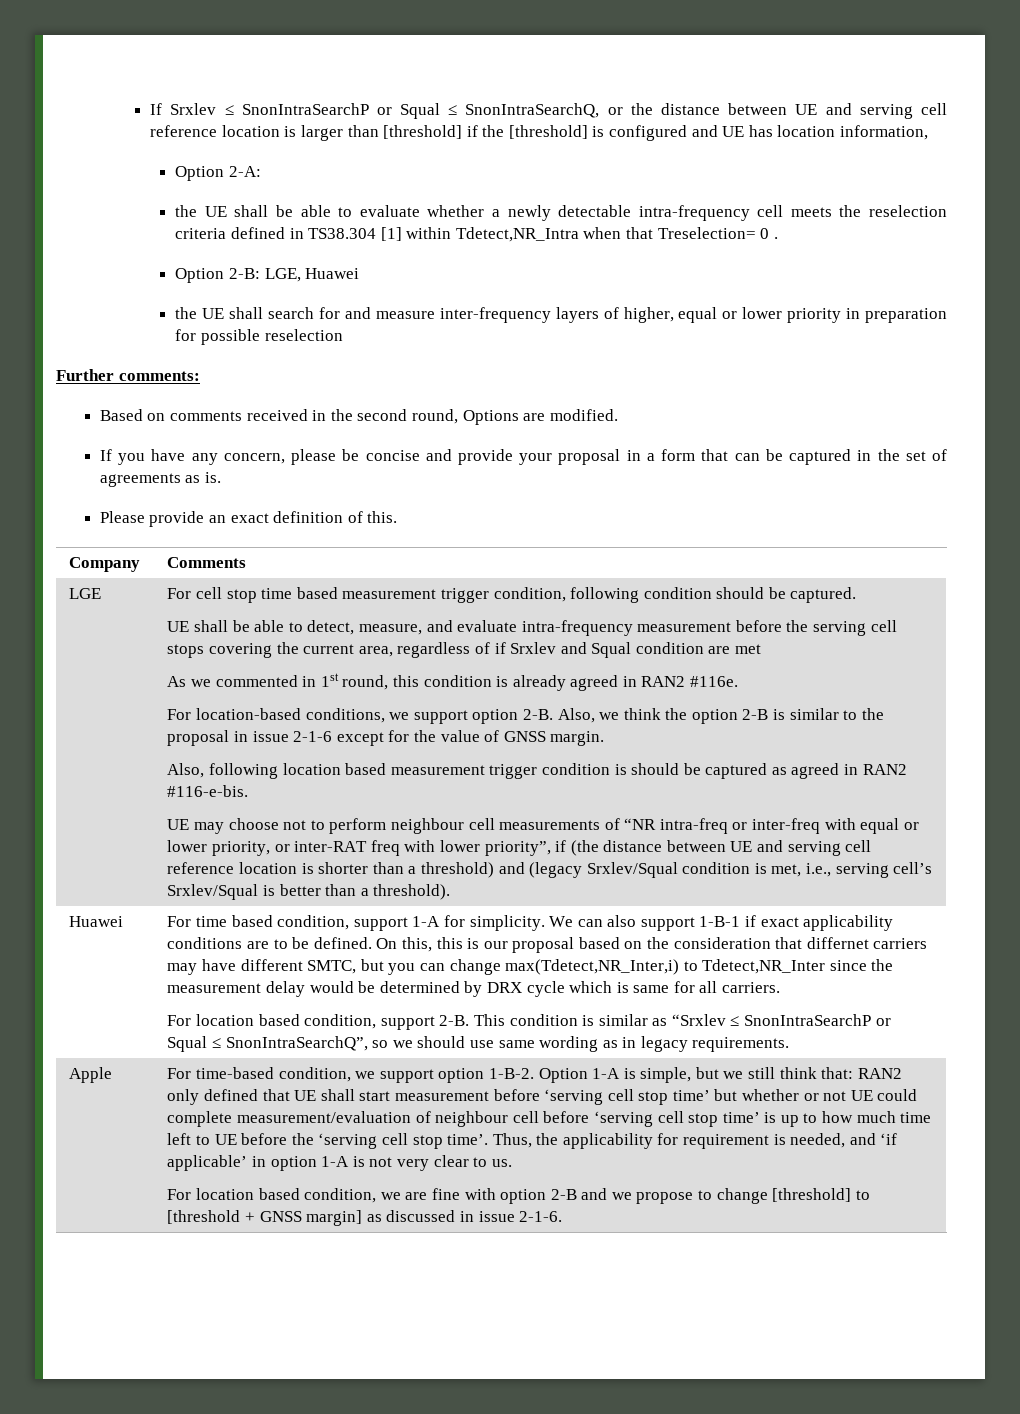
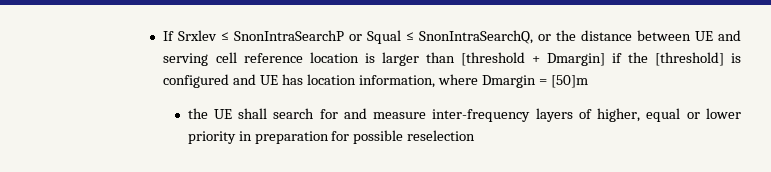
- If Srxlev ≤ SnonIntraSearchP or Squal ≤ SnonIntraSearchQ, or the distance between UE and serving cell reference location is larger than [threshold] if the [threshold] is configured and UE has location information,
- Option 2-A:
- the UE shall be able to evaluate whether a newly detectable intra-frequency cell meets the reselection criteria defined in TS38.304 [1] within Tdetect,NR_Intra when that Treselection= 0 .
- Option 2-B: LGE, Huawei
+ If Srxlev ≤ SnonIntraSearchP or Squal ≤ SnonIntraSearchQ, or the distance between UE and serving cell reference location is larger than [threshold + Dmargin] if the [threshold] is configured and UE has location information, where Dmargin = [50]m
- Further comments:
- Based on comments received in the second round, Options are modified.
- If you have any concern, please be concise and provide your proposal in a form that can be captured in the set of agreements as is.
- Please provide an exact definition of this.
- Company | Comments
- LGE | For cell stop time based measurement trigger condition, following condition should be captured.
- UE shall be able to detect, measure, and evaluate intra-frequency measurement before the serving cell stops covering the current area, regardless of if Srxlev and Squal condition are met
- As we commented in 1st round, this condition is already agreed in RAN2 #116e.
- For location-based conditions, we support option 2-B. Also, we think the option 2-B is similar to the proposal in issue 2-1-6 except for the value of GNSS margin.
- Also, following location based measurement trigger condition is should be captured as agreed in RAN2 #116-e-bis.
- UE may choose not to perform neighbour cell measurements of “NR intra-freq or inter-freq with equal or lower priority, or inter-RAT freq with lower priority”, if (the distance between UE and serving cell reference location is shorter than a threshold) and (legacy Srxlev/Squal condition is met, i.e., serving cell’s Srxlev/Squal is better than a threshold).
- Huawei | For time based condition, support 1-A for simplicity. We can also support 1-B-1 if exact applicability conditions are to be defined. On this, this is our proposal based on the consideration that differnet carriers may have different SMTC, but you can change max(Tdetect,NR_Inter,i) to Tdetect,NR_Inter since the measurement delay would be determined by DRX cycle which is same for all carriers.
- For location based condition, support 2-B. This condition is similar as “Srxlev ≤ SnonIntraSearchP or Squal ≤ SnonIntraSearchQ”, so we should use same wording as in legacy requirements.
- Apple | For time-based condition, we support option 1-B-2. Option 1-A is simple, but we still think that: RAN2 only defined that UE shall start measurement before ‘serving cell stop time’ but whether or not UE could complete measurement/evaluation of neighbour cell before ‘serving cell stop time’ is up to how much time left to UE before the ‘serving cell stop time’. Thus, the applicability for requirement is needed, and ‘if applicable’ in option 1-A is not very clear to us.
- For location based condition, we are fine with option 2-B and we propose to change [threshold] to [threshold + GNSS margin] as discussed in issue 2-1-6.

